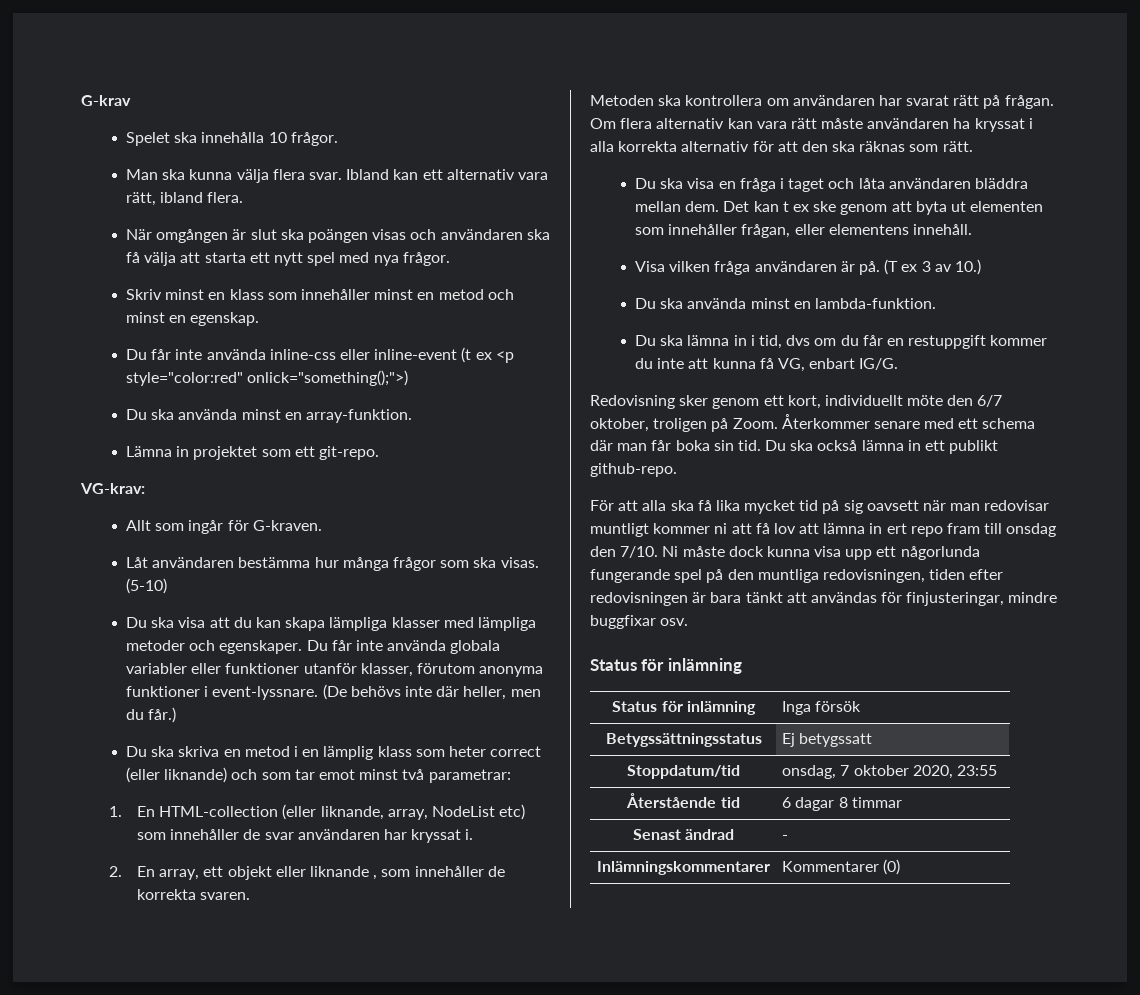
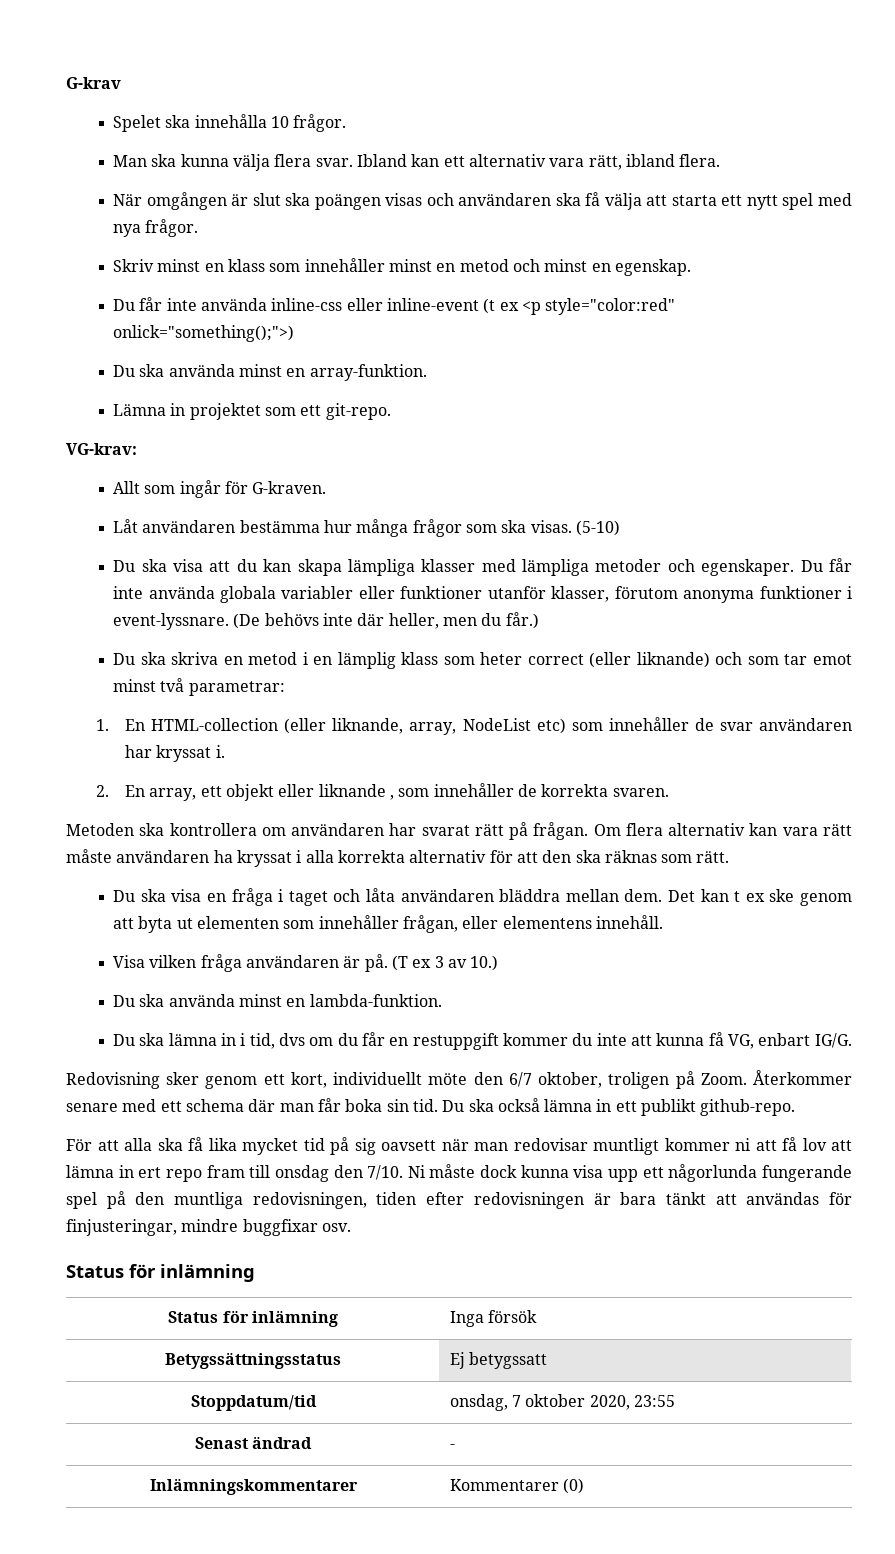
- Återstående tid | 6 dagar 8 timmar

